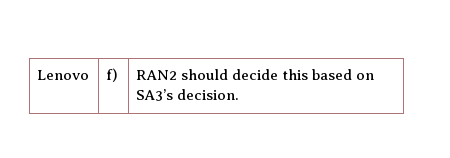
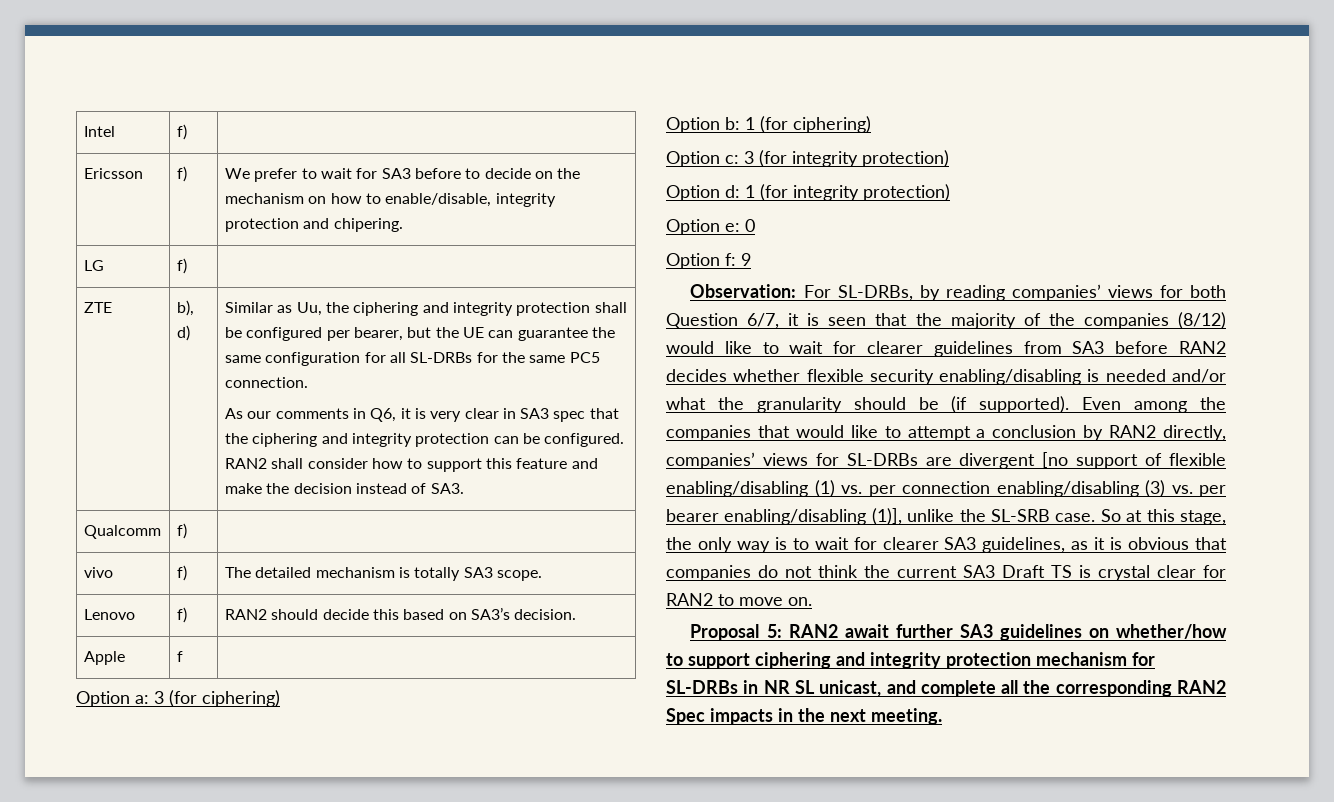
+ Intel | f) |
+ Ericsson | f) | We prefer to wait for SA3 before to decide on the mechanism on how to enable/disable, integrity protection and chipering.
+ LG | f) |
+ ZTE | b), d) | Similar as Uu, the ciphering and integrity protection shall be configured per bearer, but the UE can guarantee the same configuration for all SL-DRBs for the same PC5 connection.
+ As our comments in Q6, it is very clear in SA3 spec that the ciphering and integrity protection can be configured. RAN2 shall consider how to support this feature and make the decision instead of SA3.
+ Qualcomm | f) |
+ vivo | f) | The detailed mechanism is totally SA3 scope.
+ Apple | f |
+ Option a: 3 (for ciphering)
+ Option b: 1 (for ciphering)
+ Option c: 3 (for integrity protection)
+ Option d: 1 (for integrity protection)
+ Option e: 0
+ Option f: 9
+ Observation: For SL-DRBs, by reading companies’ views for both Question 6/7, it is seen that the majority of the companies (8/12) would like to wait for clearer guidelines from SA3 before RAN2 decides whether flexible security enabling/disabling is needed and/or what the granularity should be (if supported). Even among the companies that would like to attempt a conclusion by RAN2 directly, companies’ views for SL-DRBs are divergent [no support of flexible enabling/disabling (1) vs. per connection enabling/disabling (3) vs. per bearer enabling/disabling (1)], unlike the SL-SRB case. So at this stage, the only way is to wait for clearer SA3 guidelines, as it is obvious that companies do not think the current SA3 Draft TS is crystal clear for RAN2 to move on.
+ Proposal 5: RAN2 await further SA3 guidelines on whether/how to support ciphering and integrity protection mechanism for SL-DRBs in NR SL unicast, and complete all the corresponding RAN2 Spec impacts in the next meeting.

